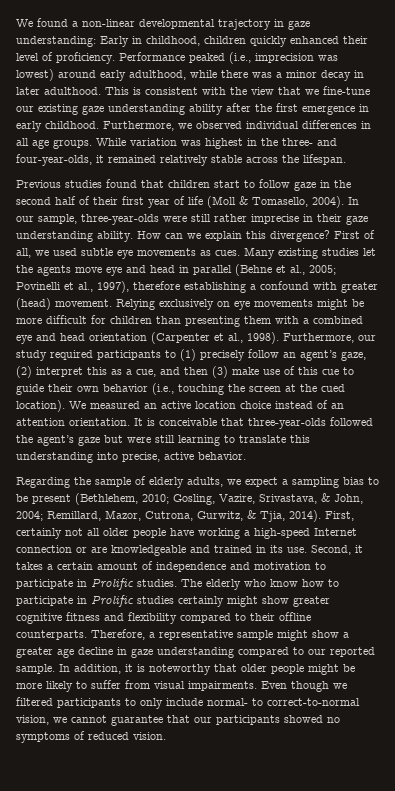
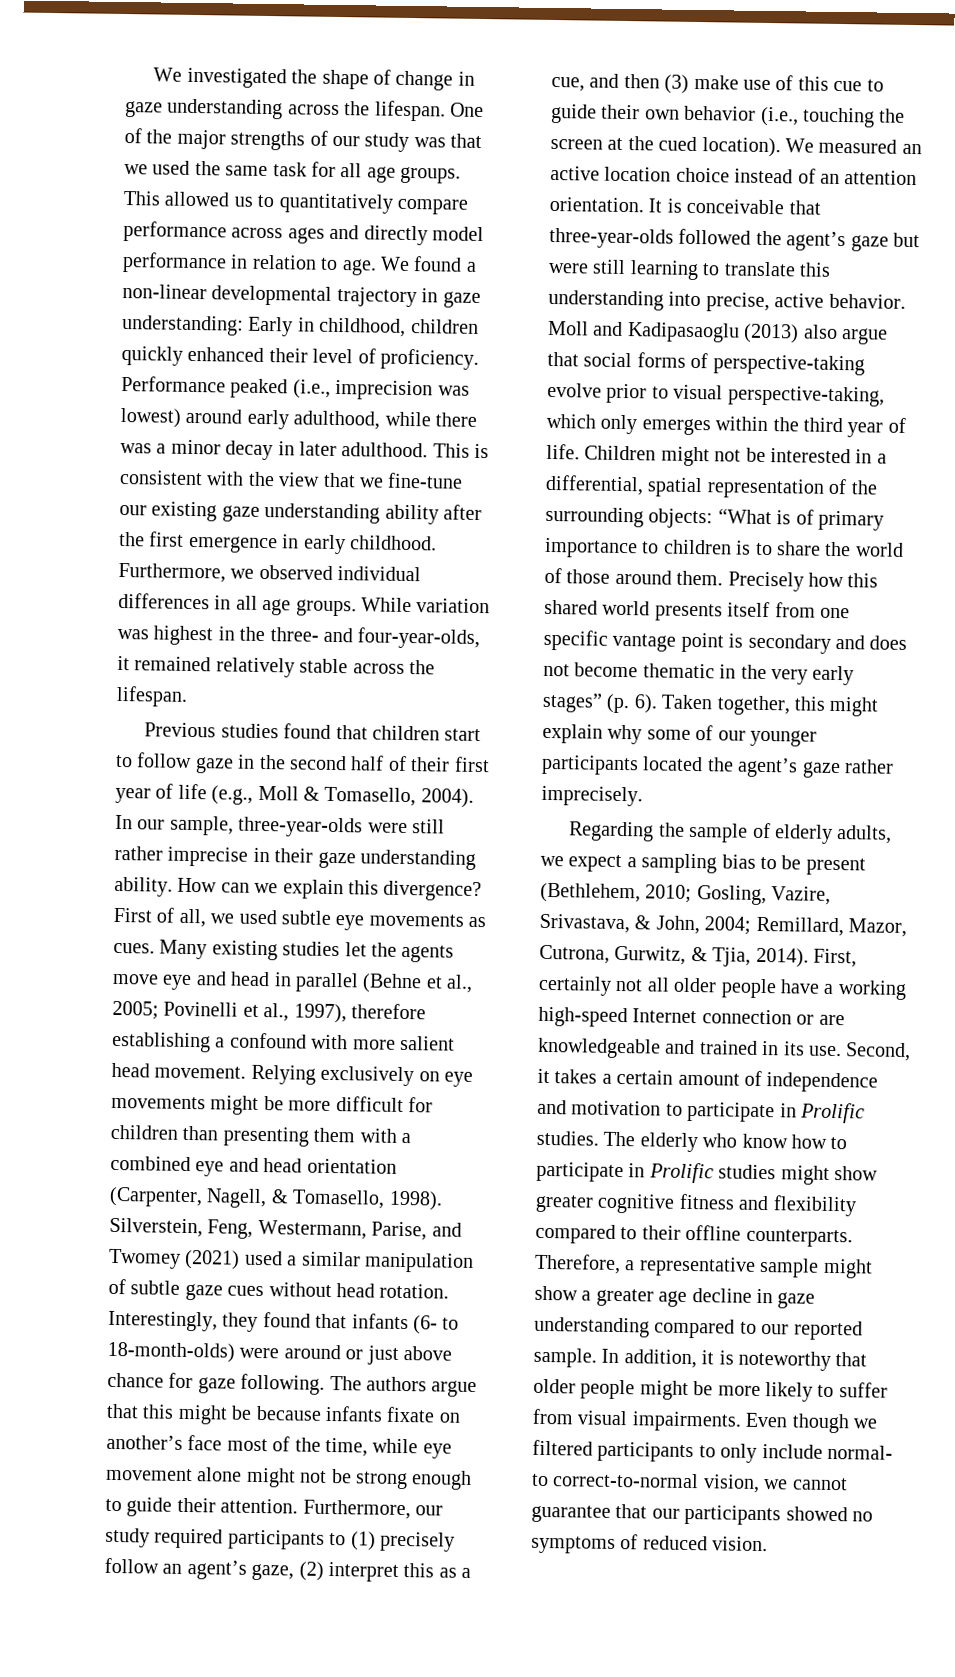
- We found a non-linear developmental trajectory in gaze understanding: Early in childhood, children quickly enhanced their level of proficiency.
+ We investigated the shape of change in gaze understanding across the lifespan. One of the major strengths of our study was that we used the same task for all age groups. This allowed us to quantitatively compare performance across ages and directly model performance in relation to age. We found a non-linear developmental trajectory in gaze understanding: Early in childhood, children quickly enhanced their level of proficiency.
- Previous studies found that children start to follow gaze in the second half of their first year of life (Moll & Tomasello, 2004).
+ Previous studies found that children start to follow gaze in the second half of their first year of life (e.g., Moll & Tomasello, 2004).
- Many existing studies let the agents move eye and head in parallel (Behne et al., 2005; Povinelli et al., 1997), therefore establishing a confound with greater (head) movement.
+ Many existing studies let the agents move eye and head in parallel (Behne et al., 2005; Povinelli et al., 1997), therefore establishing a confound with more salient head movement.
- Relying exclusively on eye movements might be more difficult for children than presenting them with a combined eye and head orientation (Carpenter et al., 1998).
+ Relying exclusively on eye movements might be more difficult for children than presenting them with a combined eye and head orientation (Carpenter, Nagell, & Tomasello, 1998). Silverstein, Feng, Westermann, Parise, and Twomey (2021) used a similar manipulation of subtle gaze cues without head rotation. Interestingly, they found that infants (6- to 18-month-olds) were around or just above chance for gaze following. The authors argue that this might be because infants fixate on another’s face most of the time, while eye movement alone might not be strong enough to guide their attention.
+ Moll and Kadipasaoglu (2013) also argue that social forms of perspective-taking evolve prior to visual perspective-taking, which only emerges within the third year of life. Children might not be interested in a differential, spatial representation of the surrounding objects: “What is of primary importance to children is to share the world of those around them. Precisely how this shared world presents itself from one specific vantage point is secondary and does not become thematic in the very early stages” (p. 6). Taken together, this might explain why some of our younger participants located the agent’s gaze rather imprecisely.
- First, certainly not all older people have working a high-speed Internet connection or are knowledgeable and trained in its use.
+ First, certainly not all older people have a working high-speed Internet connection or are knowledgeable and trained in its use.
- The elderly who know how to participate in Prolific studies certainly might show greater cognitive fitness and flexibility compared to their offline counterparts.
+ The elderly who know how to participate in Prolific studies might show greater cognitive fitness and flexibility compared to their offline counterparts.

